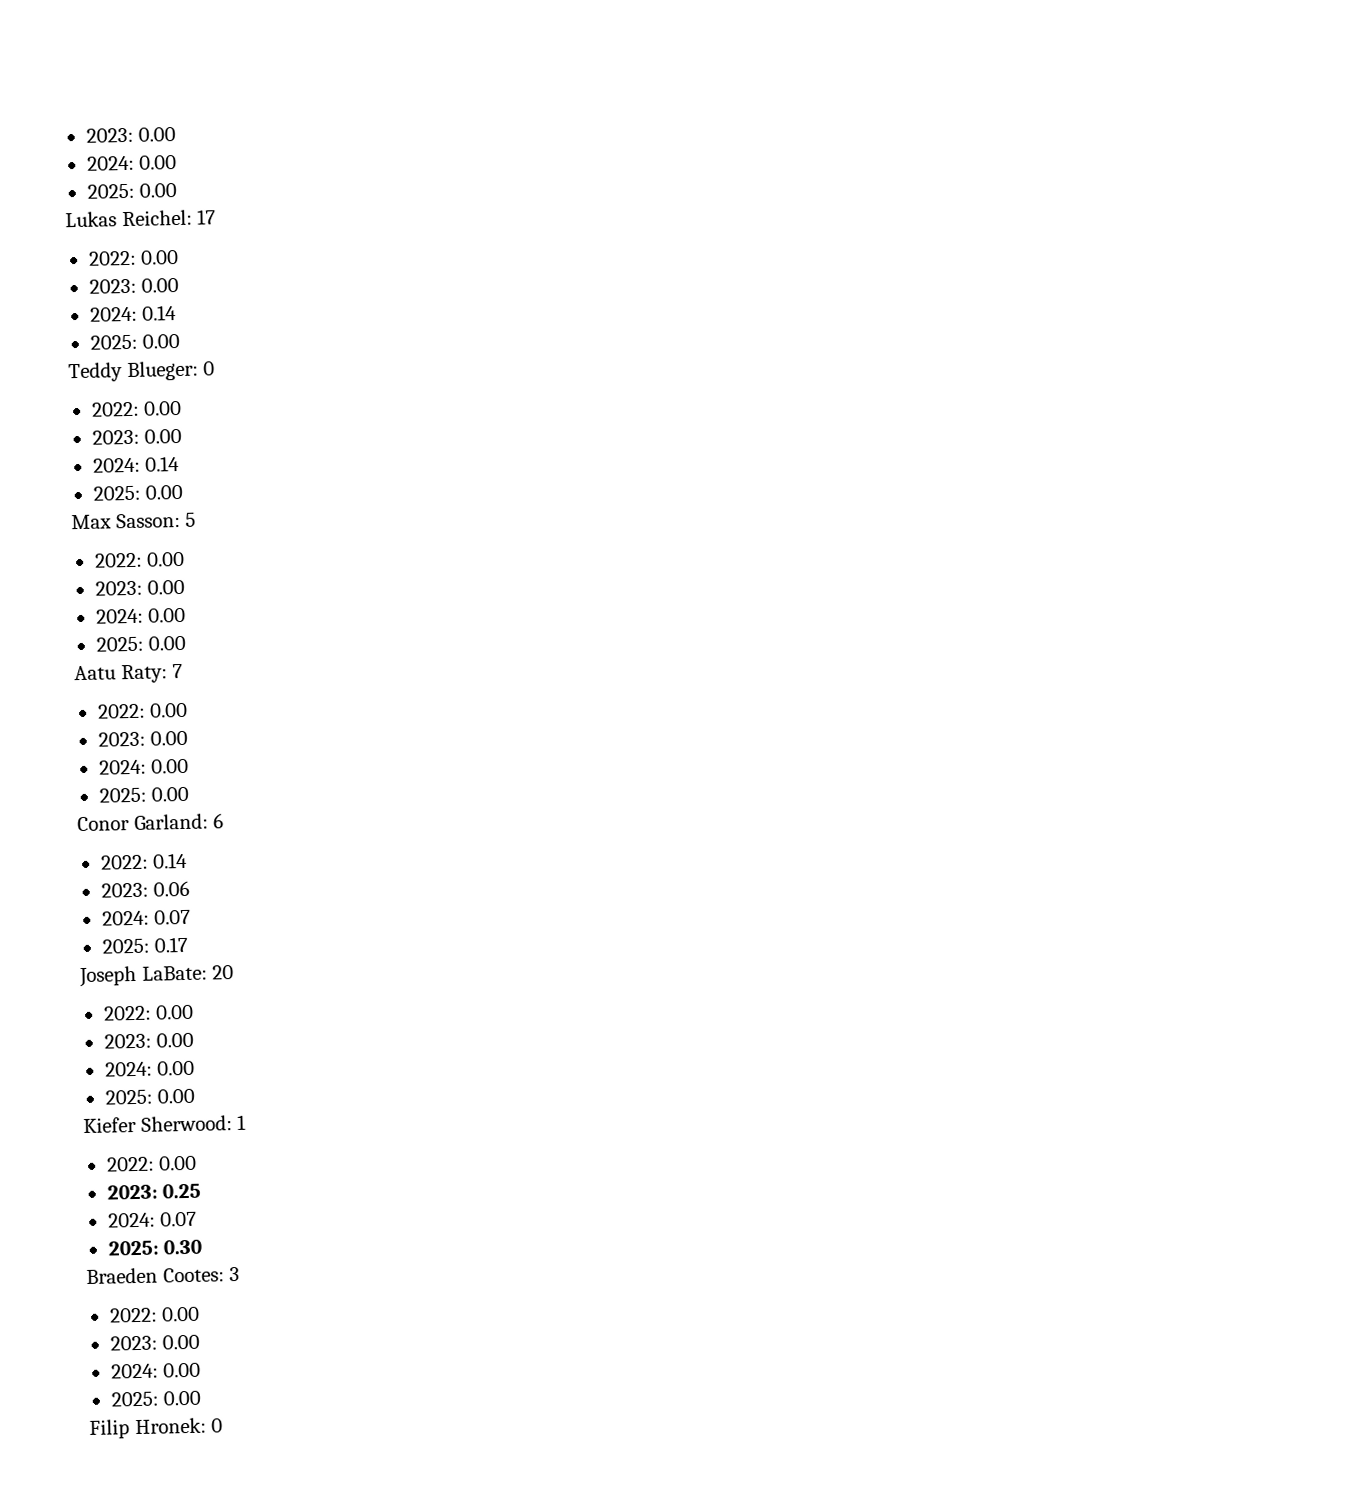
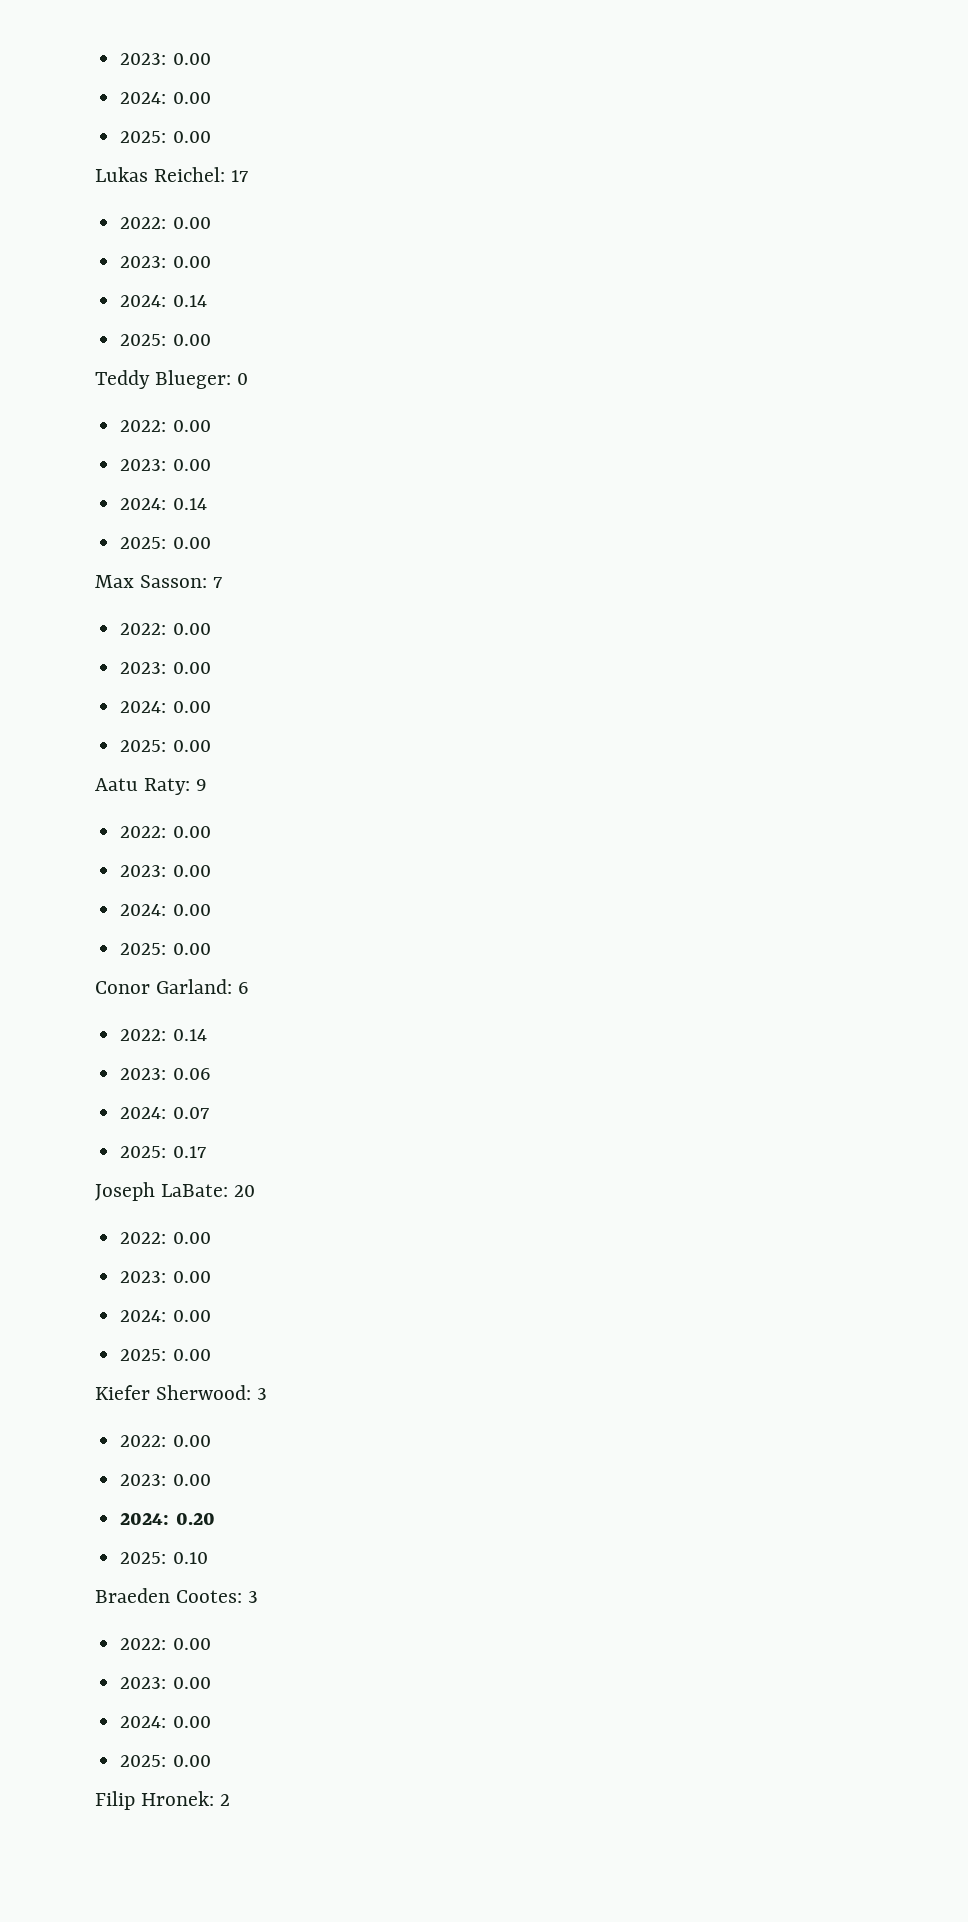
- Max Sasson: 5
+ Max Sasson: 7
- Aatu Raty: 7
+ Aatu Raty: 9
- Kiefer Sherwood: 1
+ Kiefer Sherwood: 3
  2022: 0.00
- 2023: 0.25
- 2024: 0.07
- 2025: 0.30
+ 2023: 0.00
+ 2024: 0.20
+ 2025: 0.10
- Filip Hronek: 0
+ Filip Hronek: 2

